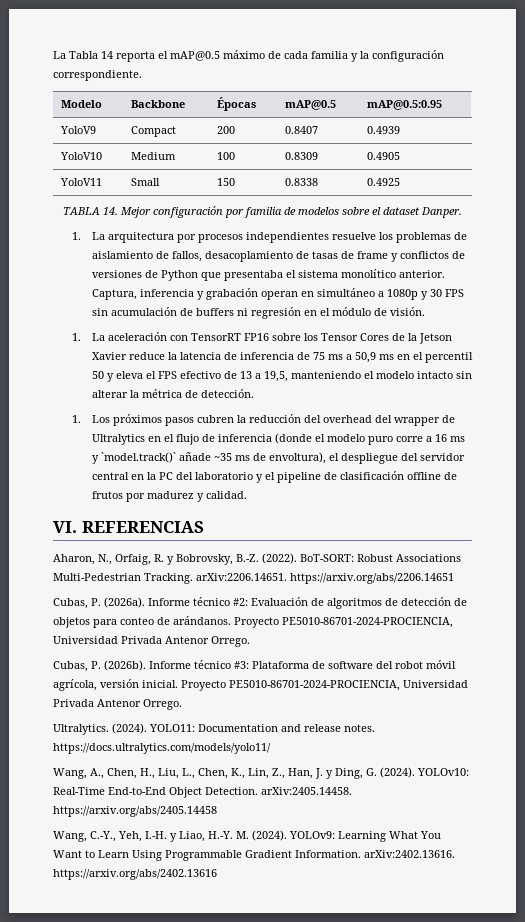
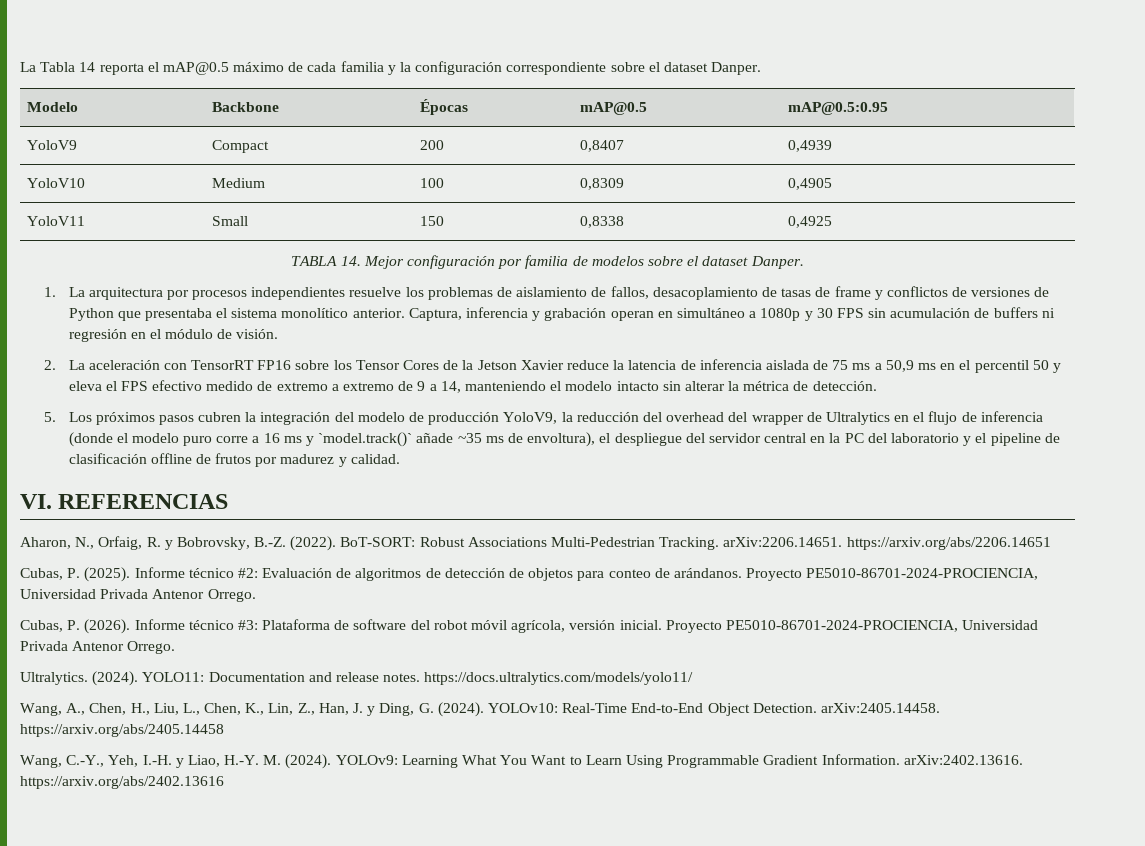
- La Tabla 14 reporta el mAP@0.5 máximo de cada familia y la configuración correspondiente.
+ La Tabla 14 reporta el mAP@0.5 máximo de cada familia y la configuración correspondiente sobre el dataset Danper.
- YoloV9 | Compact | 200 | 0.8407 | 0.4939
+ YoloV9 | Compact | 200 | 0,8407 | 0,4939
- YoloV10 | Medium | 100 | 0.8309 | 0.4905
+ YoloV10 | Medium | 100 | 0,8309 | 0,4905
- YoloV11 | Small | 150 | 0.8338 | 0.4925
+ YoloV11 | Small | 150 | 0,8338 | 0,4925
- 1. La aceleración con TensorRT FP16 sobre los Tensor Cores de la Jetson Xavier reduce la latencia de inferencia de 75 ms a 50,9 ms en el percentil 50 y eleva el FPS efectivo de 13 a 19,5, manteniendo el modelo intacto sin alterar la métrica de detección.
+ 2. La aceleración con TensorRT FP16 sobre los Tensor Cores de la Jetson Xavier reduce la latencia de inferencia aislada de 75 ms a 50,9 ms en el percentil 50 y eleva el FPS efectivo medido de extremo a extremo de 9 a 14, manteniendo el modelo intacto sin alterar la métrica de detección.
- 1. Los próximos pasos cubren la reducción del overhead del wrapper de Ultralytics en el flujo de inferencia (donde el modelo puro corre a 16 ms y `model.track()` añade ~35 ms de envoltura), el despliegue del servidor central en la PC del laboratorio y el pipeline de clasificación offline de frutos por madurez y calidad.
+ 5. Los próximos pasos cubren la integración del modelo de producción YoloV9, la reducción del overhead del wrapper de Ultralytics en el flujo de inferencia (donde el modelo puro corre a 16 ms y `model.track()` añade ~35 ms de envoltura), el despliegue del servidor central en la PC del laboratorio y el pipeline de clasificación offline de frutos por madurez y calidad.
- Cubas, P. (2026a).
+ Cubas, P. (2025).
- Cubas, P. (2026b).
+ Cubas, P. (2026).

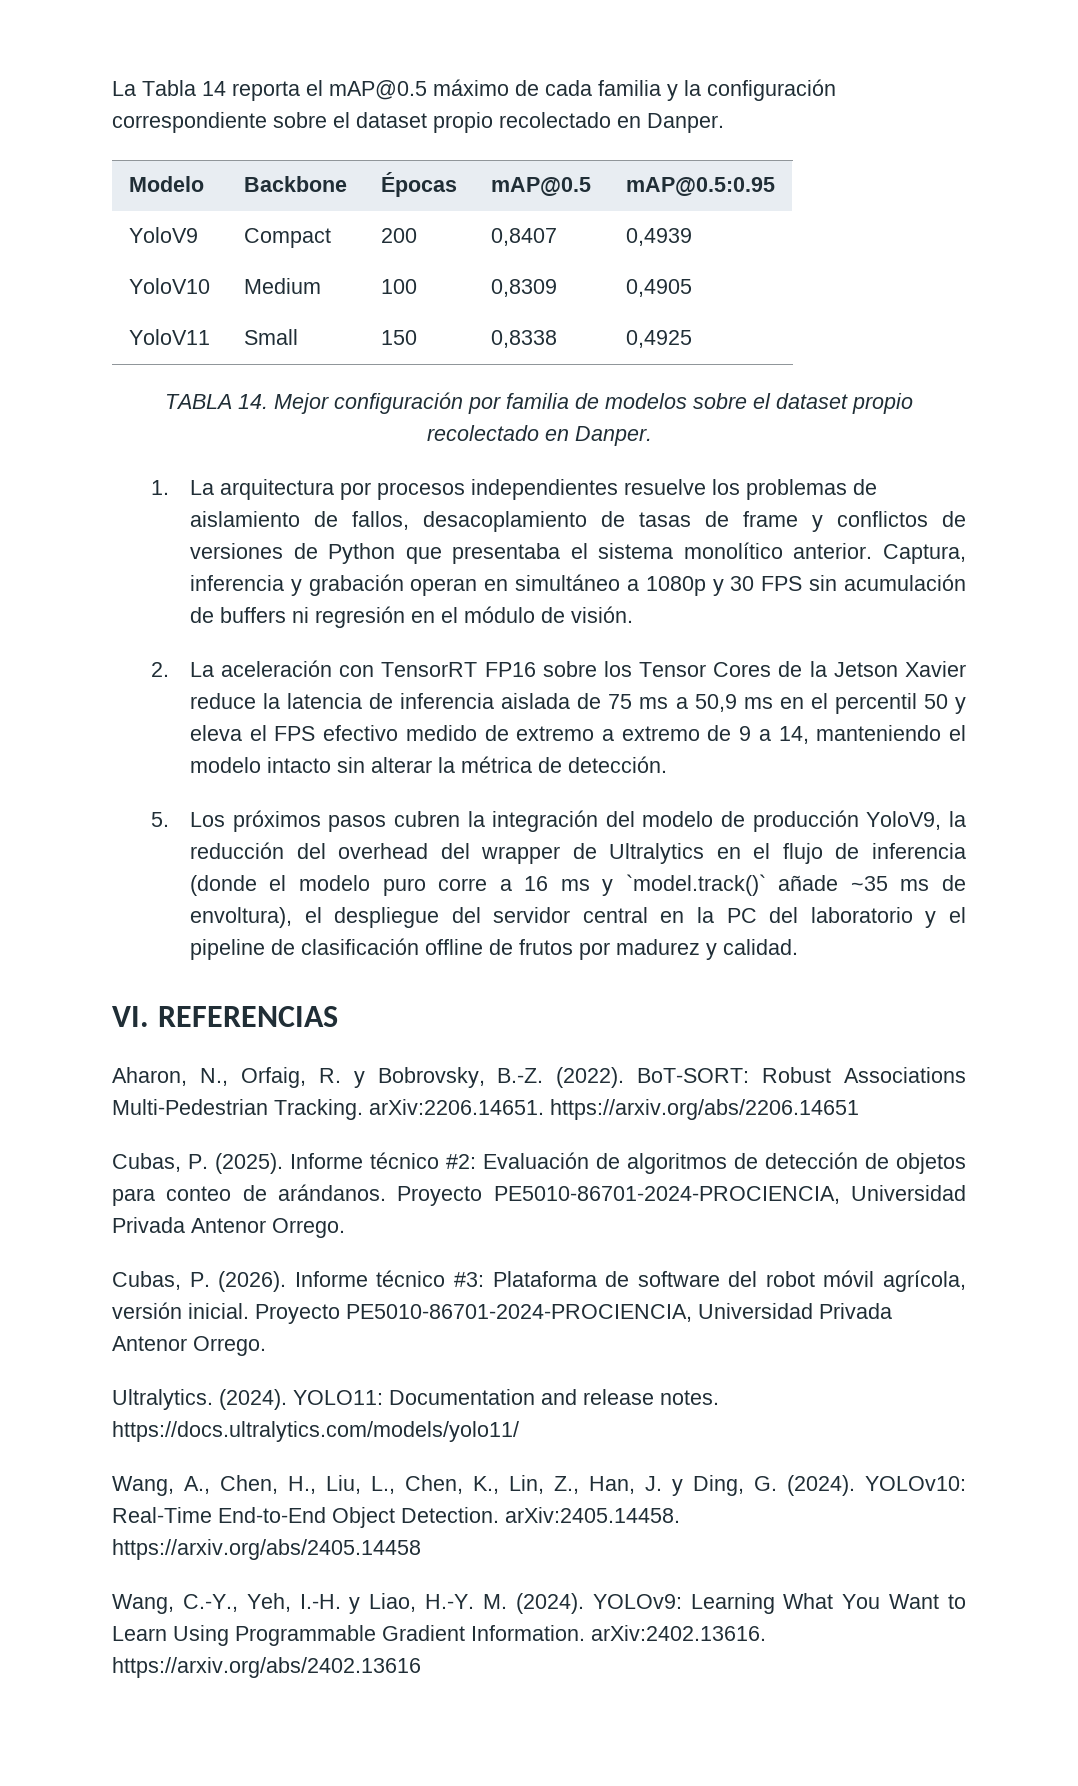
- La Tabla 14 reporta el mAP@0.5 máximo de cada familia y la configuración correspondiente sobre el dataset Danper.
+ La Tabla 14 reporta el mAP@0.5 máximo de cada familia y la configuración correspondiente sobre el dataset propio recolectado en Danper.
- TABLA 14. Mejor configuración por familia de modelos sobre el dataset Danper.
+ TABLA 14. Mejor configuración por familia de modelos sobre el dataset propio recolectado en Danper.

